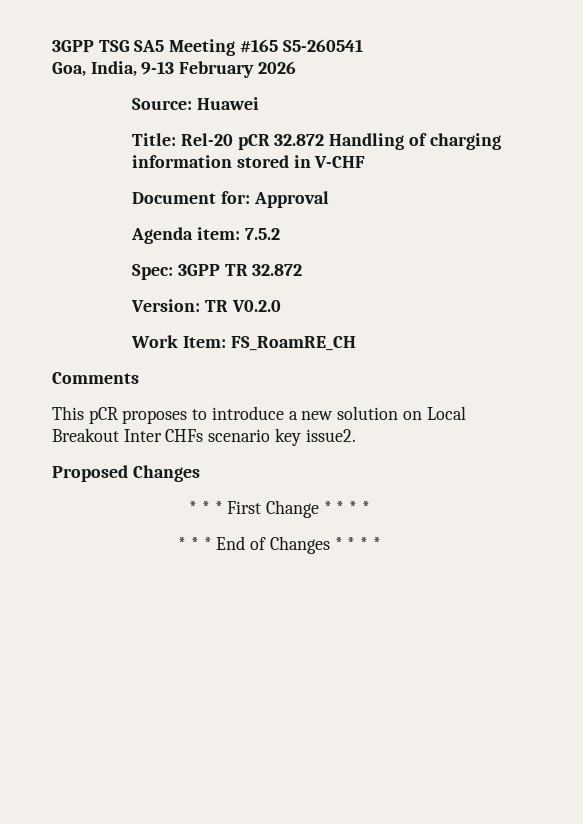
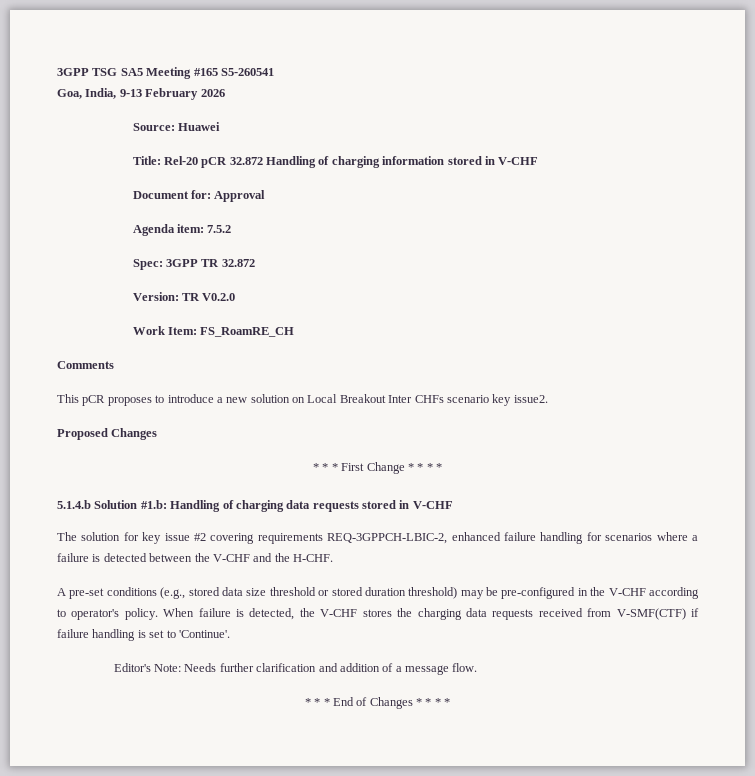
+ 5.1.4.b Solution #1.b: Handling of charging data requests stored in V-CHF
+ The solution for key issue #2 covering requirements REQ-3GPPCH-LBIC-2, enhanced failure handling for scenarios where a failure is detected between the V-CHF and the H-CHF.
+ A pre-set conditions (e.g., stored data size threshold or stored duration threshold) may be pre-configured in the V-CHF according to operator's policy. When failure is detected, the V-CHF stores the charging data requests received from V-SMF(CTF) if failure handling is set to 'Continue'.
+ Editor's Note: Needs further clarification and addition of a message flow.

